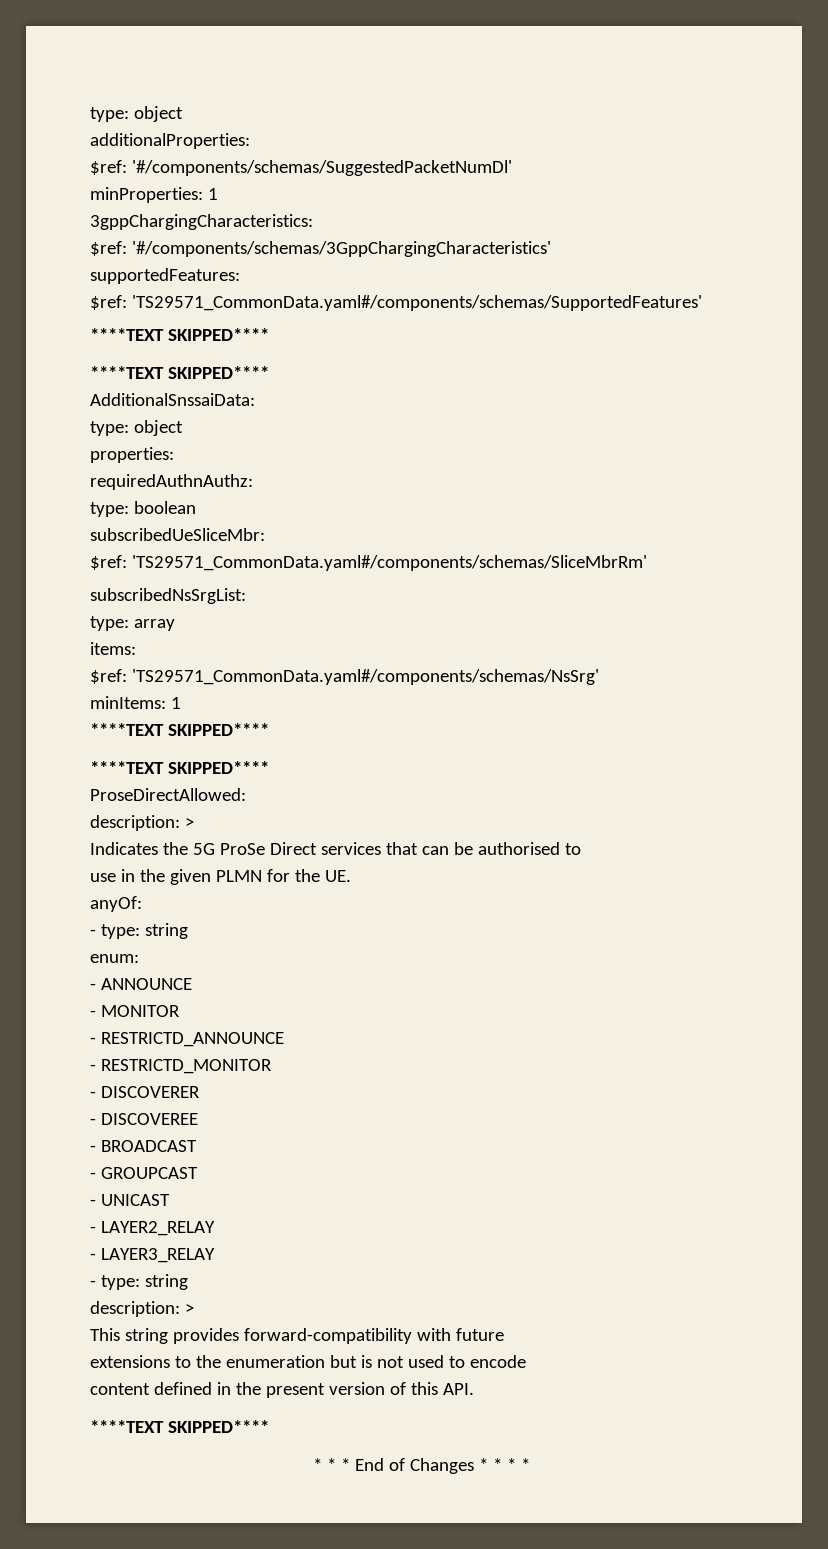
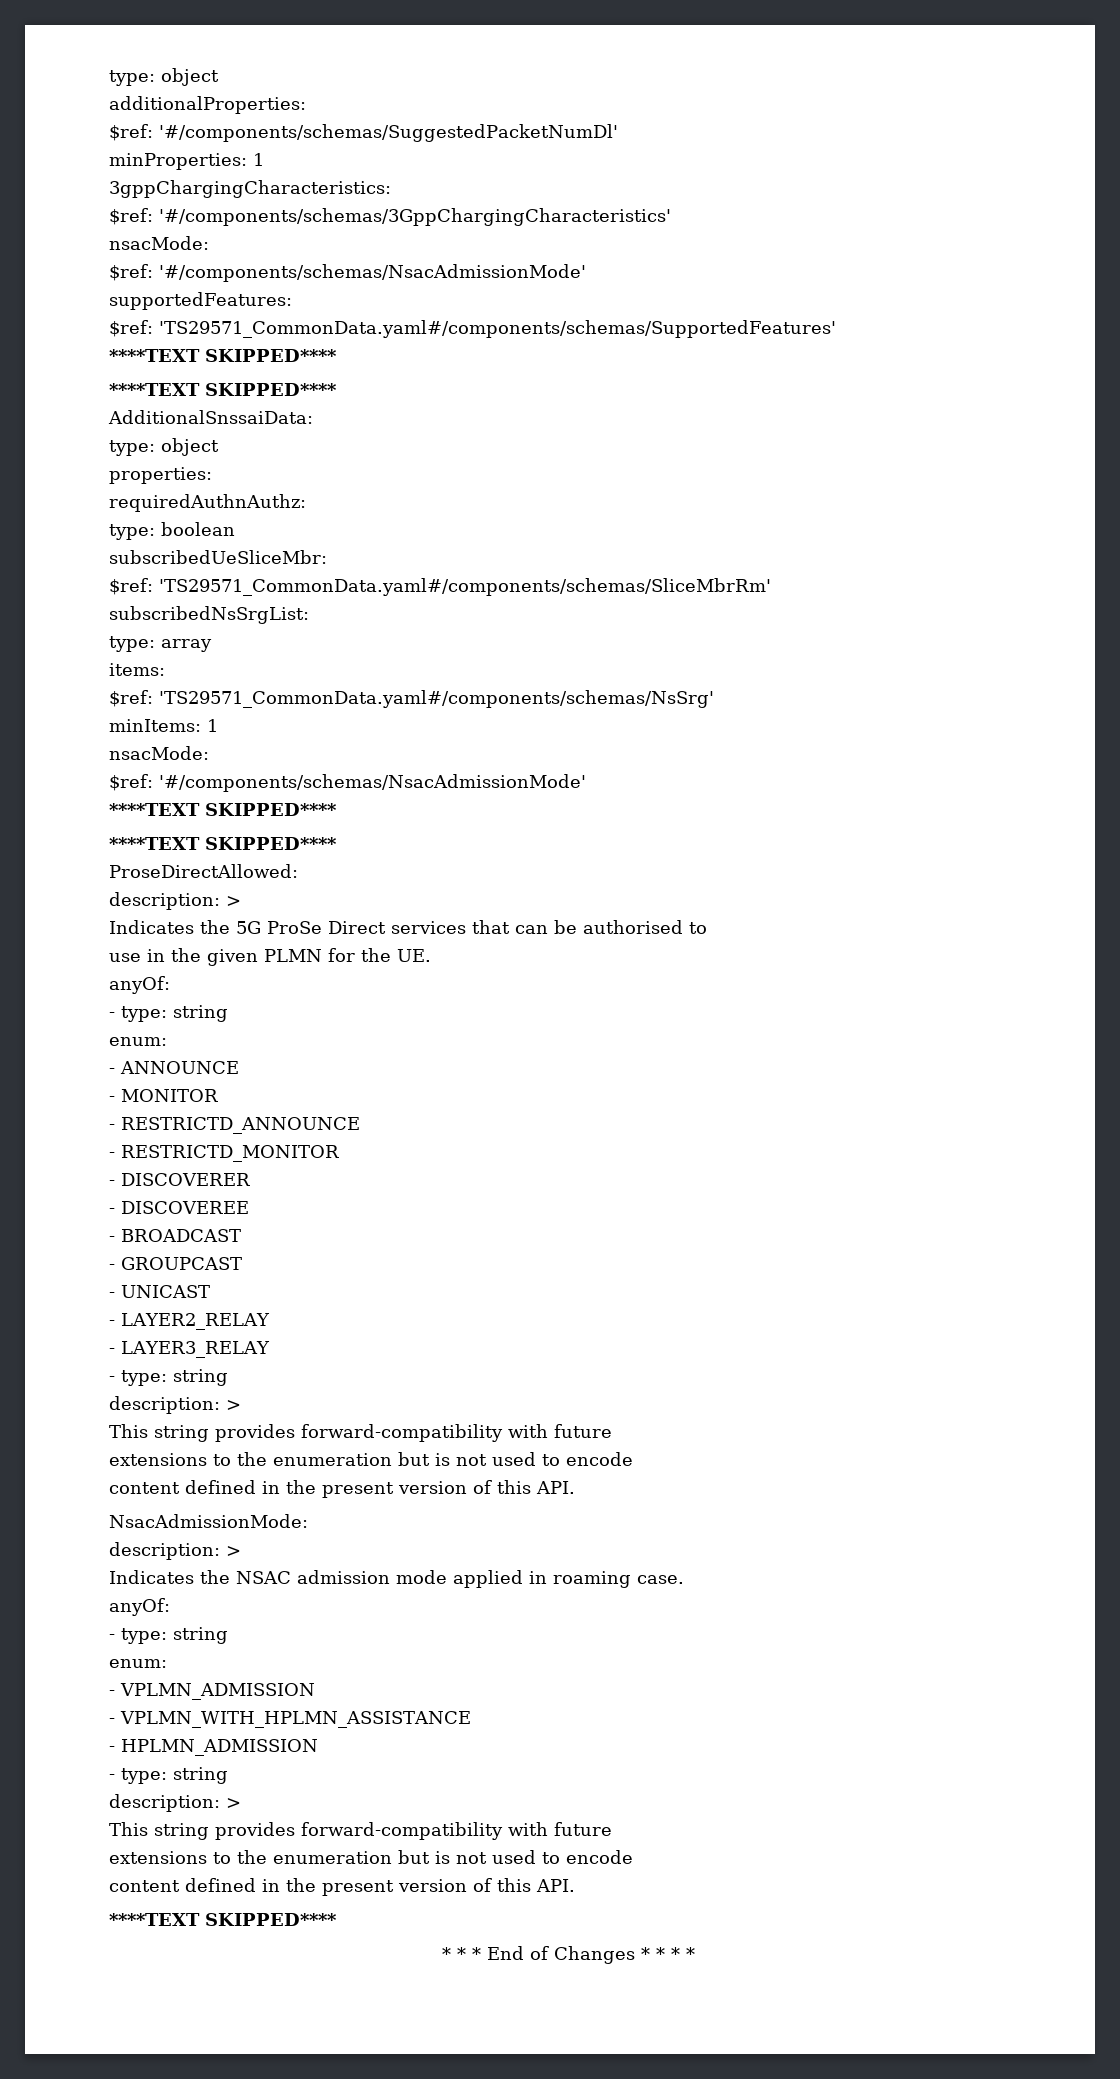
  $ref: '#/components/schemas/3GppChargingCharacteristics'
+ nsacMode:
+ $ref: '#/components/schemas/NsacAdmissionMode'
  minItems: 1
+ nsacMode:
+ $ref: '#/components/schemas/NsacAdmissionMode'
+ NsacAdmissionMode:
+ description: >
+ Indicates the NSAC admission mode applied in roaming case.
+ anyOf:
+ - type: string
+ enum:
+ - VPLMN_ADMISSION
+ - VPLMN_WITH_HPLMN_ASSISTANCE
+ - HPLMN_ADMISSION
+ - type: string
+ description: >
+ This string provides forward-compatibility with future
+ extensions to the enumeration but is not used to encode
+ content defined in the present version of this API.

